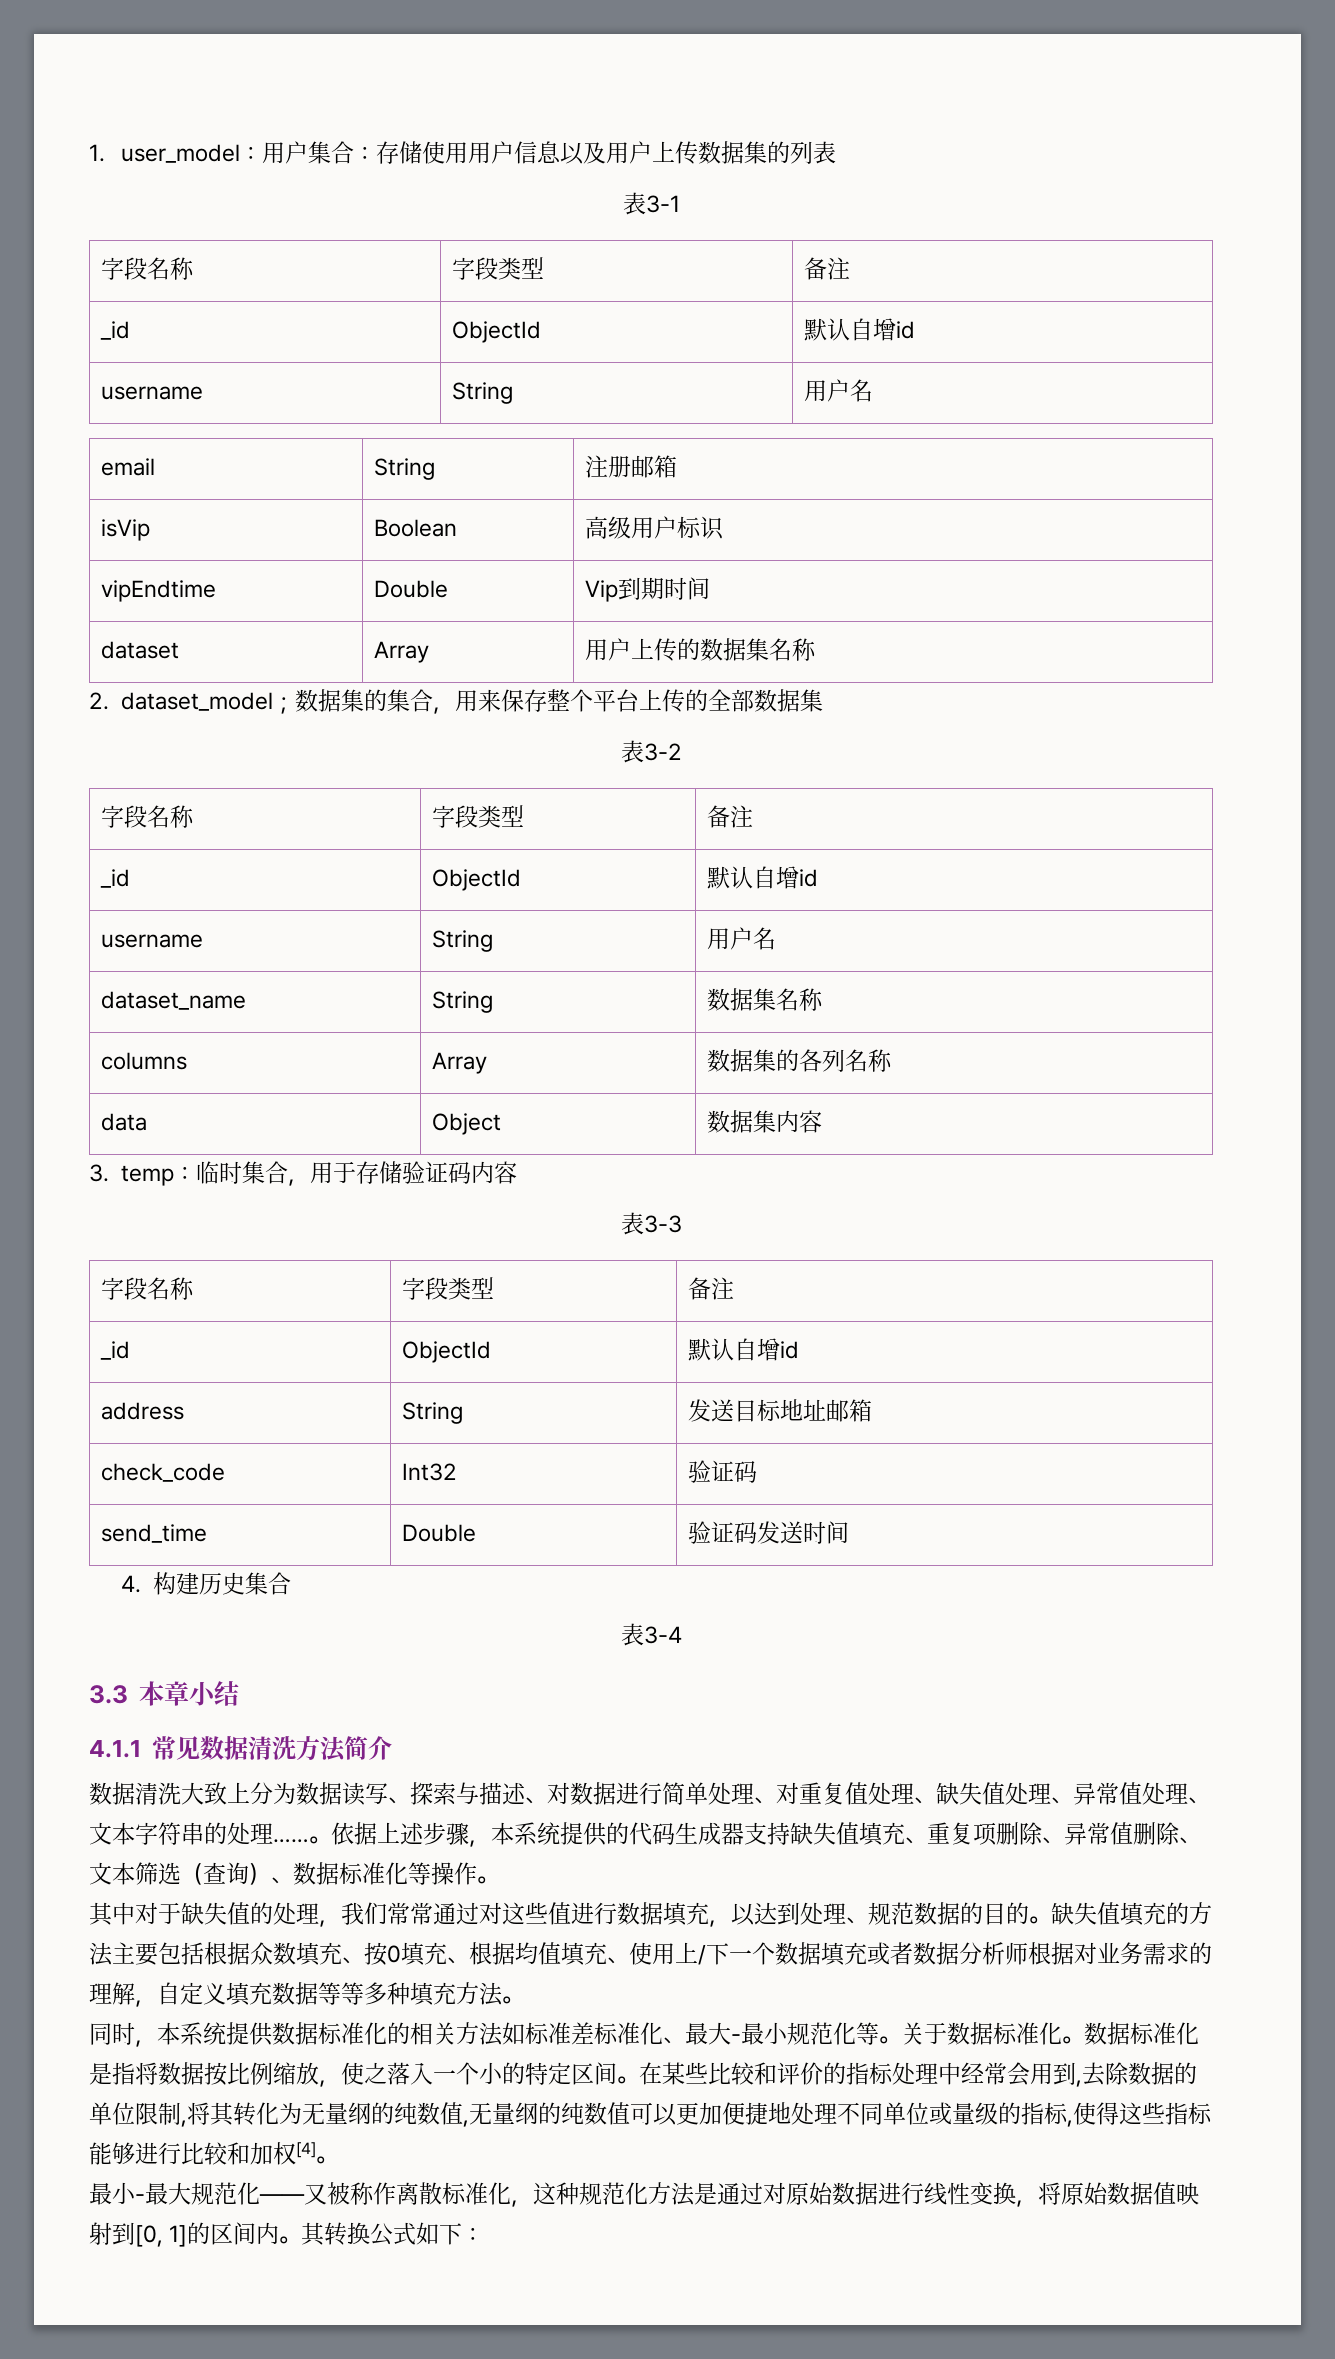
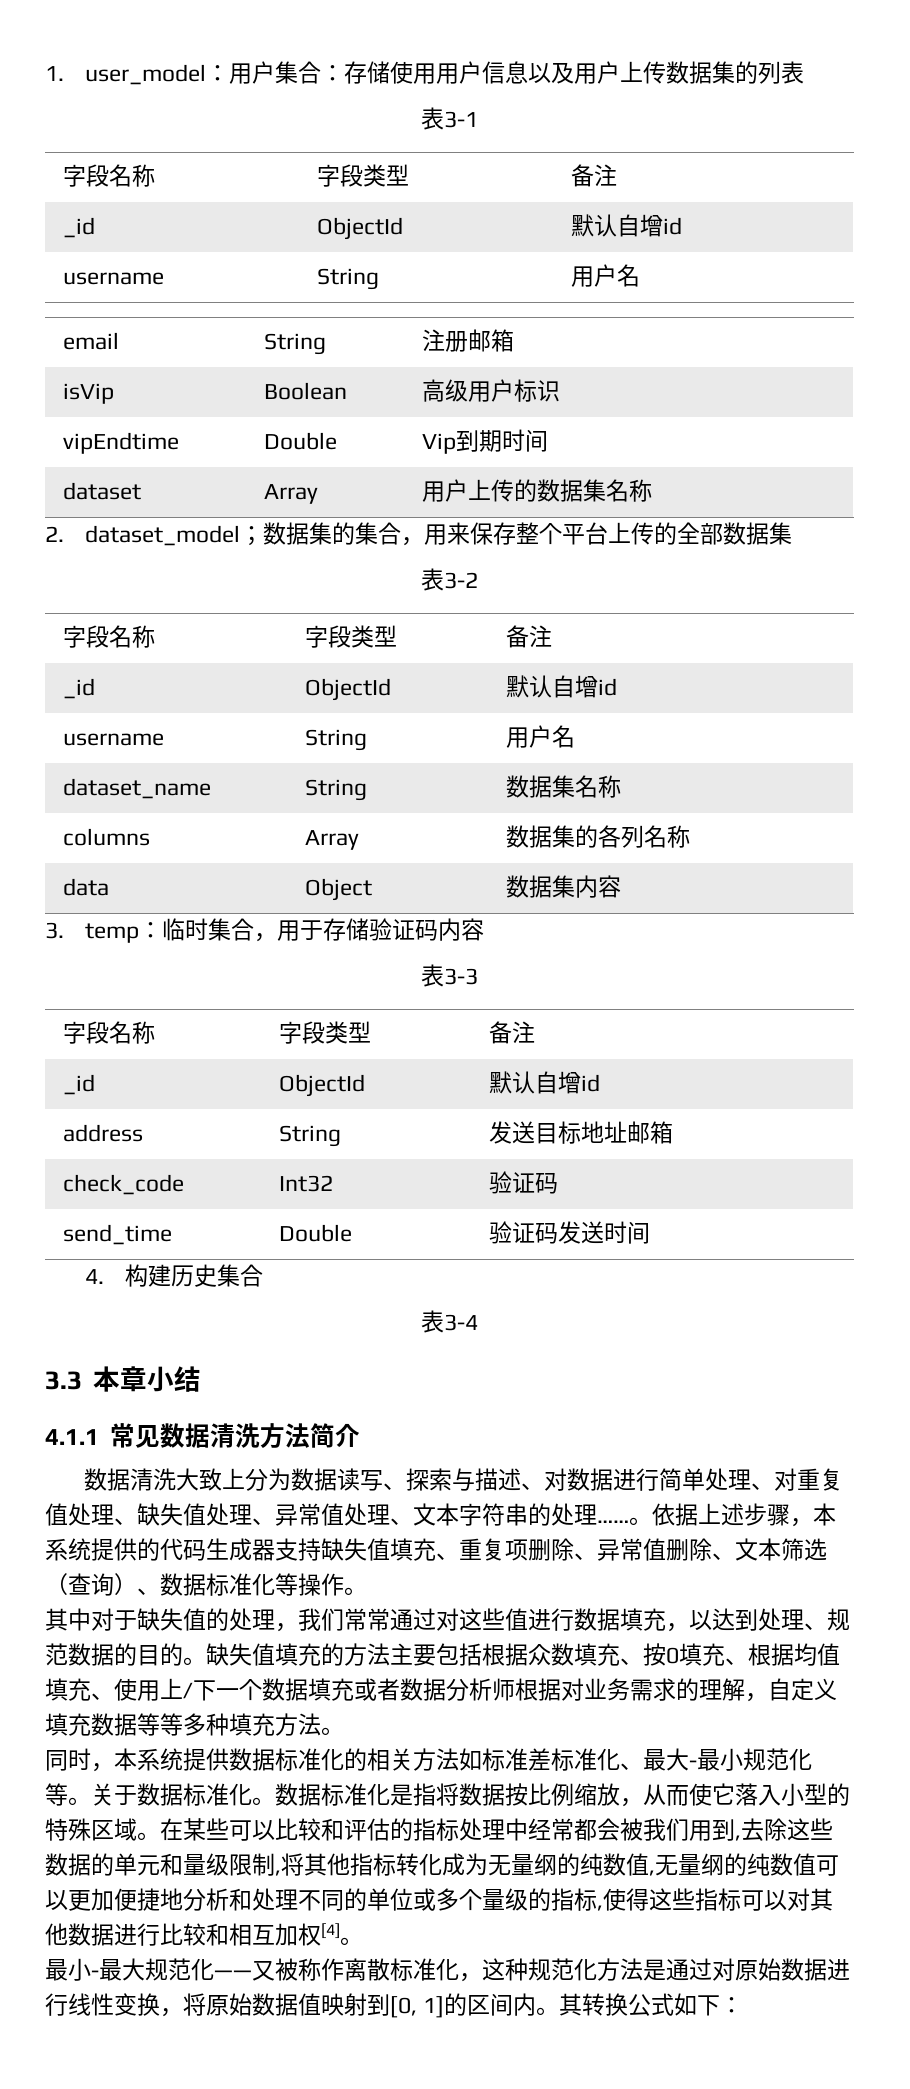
- 数据标准化是指将数据按比例缩放，使之落入一个小的特定区间。
+ 数据标准化是指将数据按比例缩放，从而使它落入小型的特殊区域。
- 在某些比较和评价的指标处理中经常会用到,去除数据的单位限制,将其转化为无量纲的纯数值,无量纲的纯数值可以更加便捷地处理不同单位或量级的指标,使得这些指标能够进行比较和加权[4]。
+ 在某些可以比较和评估的指标处理中经常都会被我们用到,去除这些数据的单元和量级限制,将其他指标转化成为无量纲的纯数值,无量纲的纯数值可以更加便捷地分析和处理不同的单位或多个量级的指标,使得这些指标可以对其他数据进行比较和相互加权[4]。

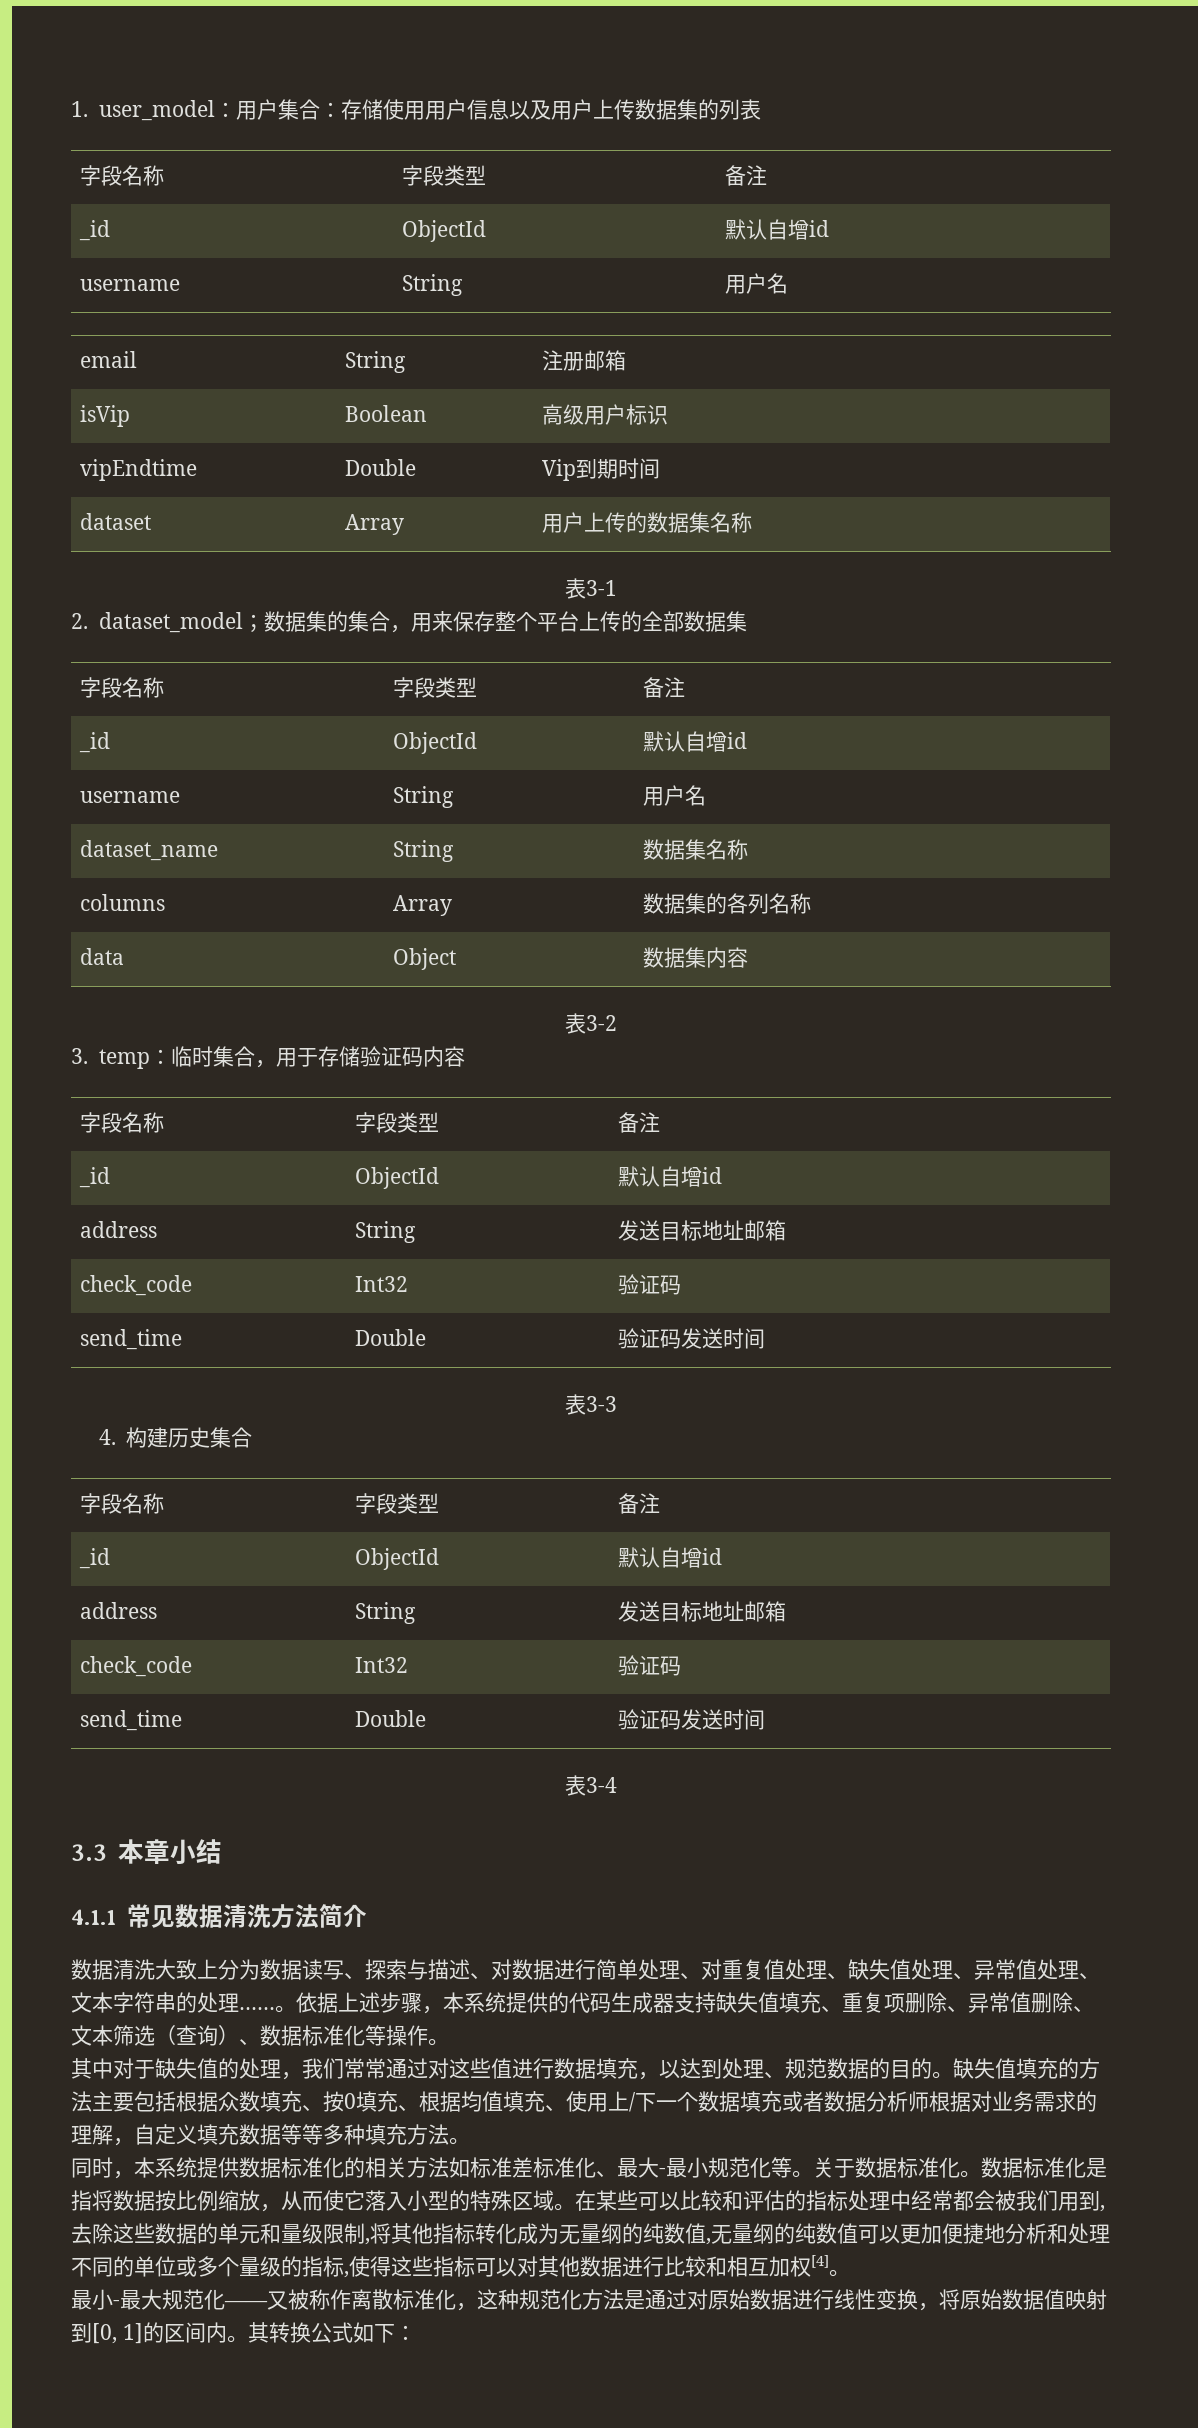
- 表3-1
+ 表3-1
- 表3-2
+ 表3-2
- 表3-3
+ 表3-3
  4.构建历史集合
+ 字段名称 | 字段类型 | 备注
+ _id | ObjectId | 默认自增id
+ address | String | 发送目标地址邮箱
+ check_code | Int32 | 验证码
+ send_time | Double | 验证码发送时间

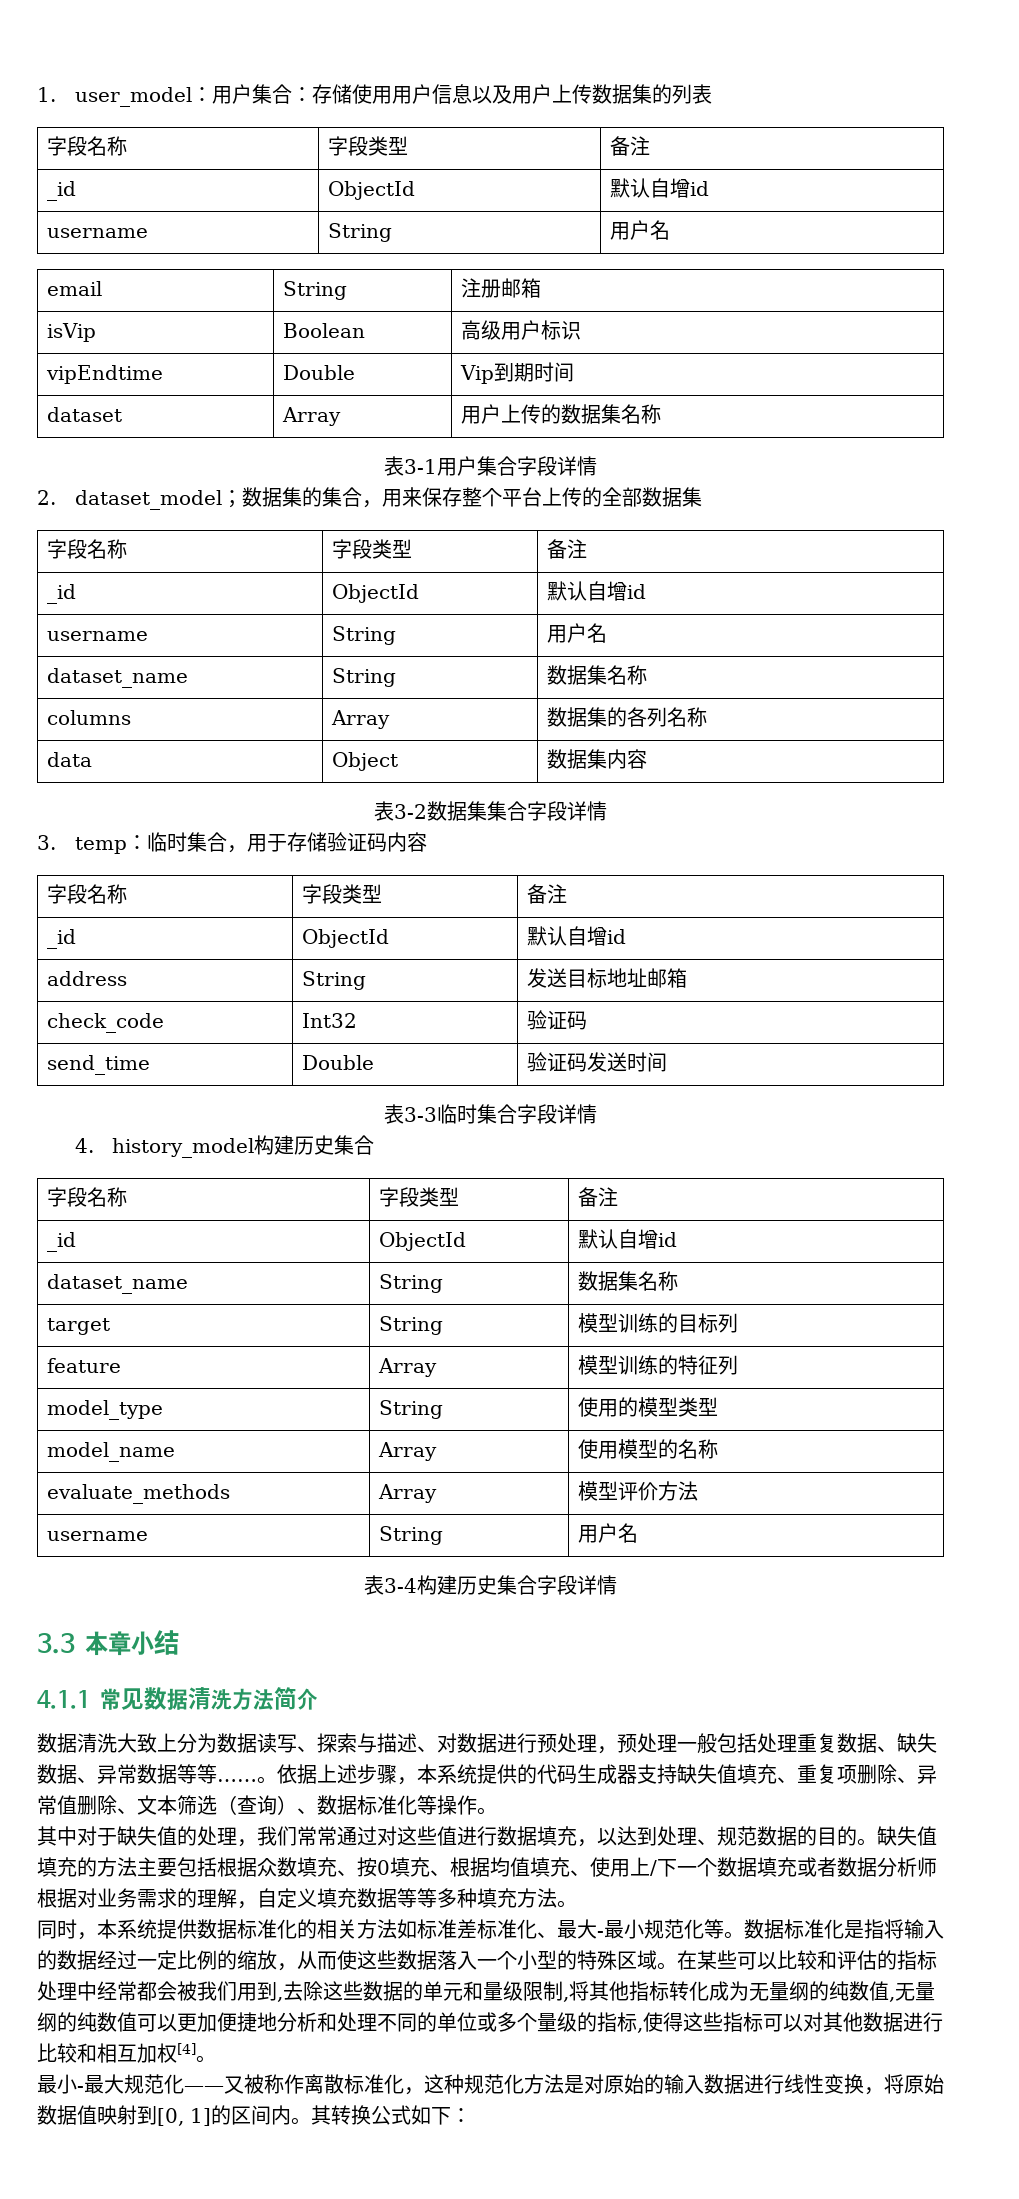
- 表3-1
+ 表3-1用户集合字段详情
- 表3-2
+ 表3-2数据集集合字段详情
- 表3-3
+ 表3-3临时集合字段详情
- 4.构建历史集合
+ 4. history_model构建历史集合
  字段名称 | 字段类型 | 备注
  _id | ObjectId | 默认自增id
- address | String | 发送目标地址邮箱
- check_code | Int32 | 验证码
- send_time | Double | 验证码发送时间
- 表3-4
+ dataset_name | String | 数据集名称
+ target | String | 模型训练的目标列
+ feature | Array | 模型训练的特征列
+ model_type | String | 使用的模型类型
+ model_name | Array | 使用模型的名称
+ evaluate_methods | Array | 模型评价方法
+ username | String | 用户名
+ 表3-4构建历史集合字段详情
- 数据清洗大致上分为数据读写、探索与描述、对数据进行简单处理、对重复值处理、缺失值处理、异常值处理、文本字符串的处理……
+ 数据清洗大致上分为数据读写、探索与描述、对数据进行预处理，预处理一般包括处理重复数据、缺失数据、异常数据等等……
- 关于数据标准化。数据标准化是指将数据按比例缩放，从而使它落入小型的特殊区域。
+ 数据标准化是指将输入的数据经过一定比例的缩放，从而使这些数据落入一个小型的特殊区域。
- 最小-最大规范化——又被称作离散标准化，这种规范化方法是通过对原始数据进行线性变换，将原始数据值映射到[0, 1]的区间内。
+ 最小-最大规范化——又被称作离散标准化，这种规范化方法是对原始的输入数据进行线性变换，将原始数据值映射到[0, 1]的区间内。

